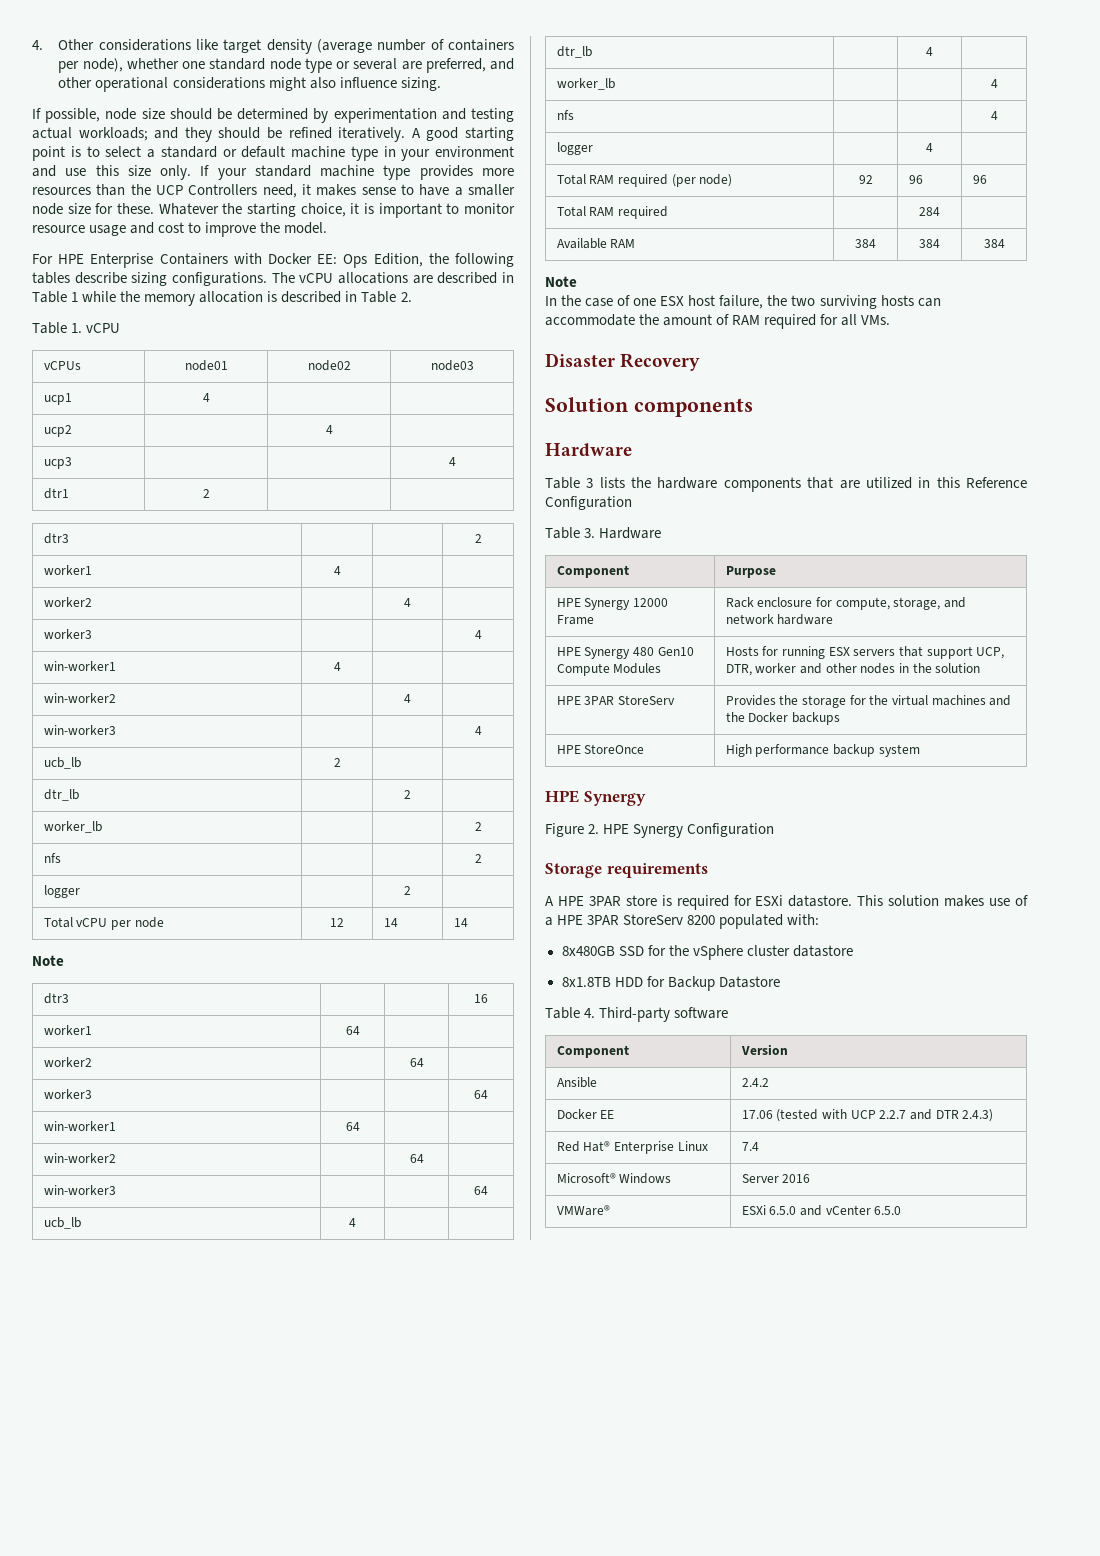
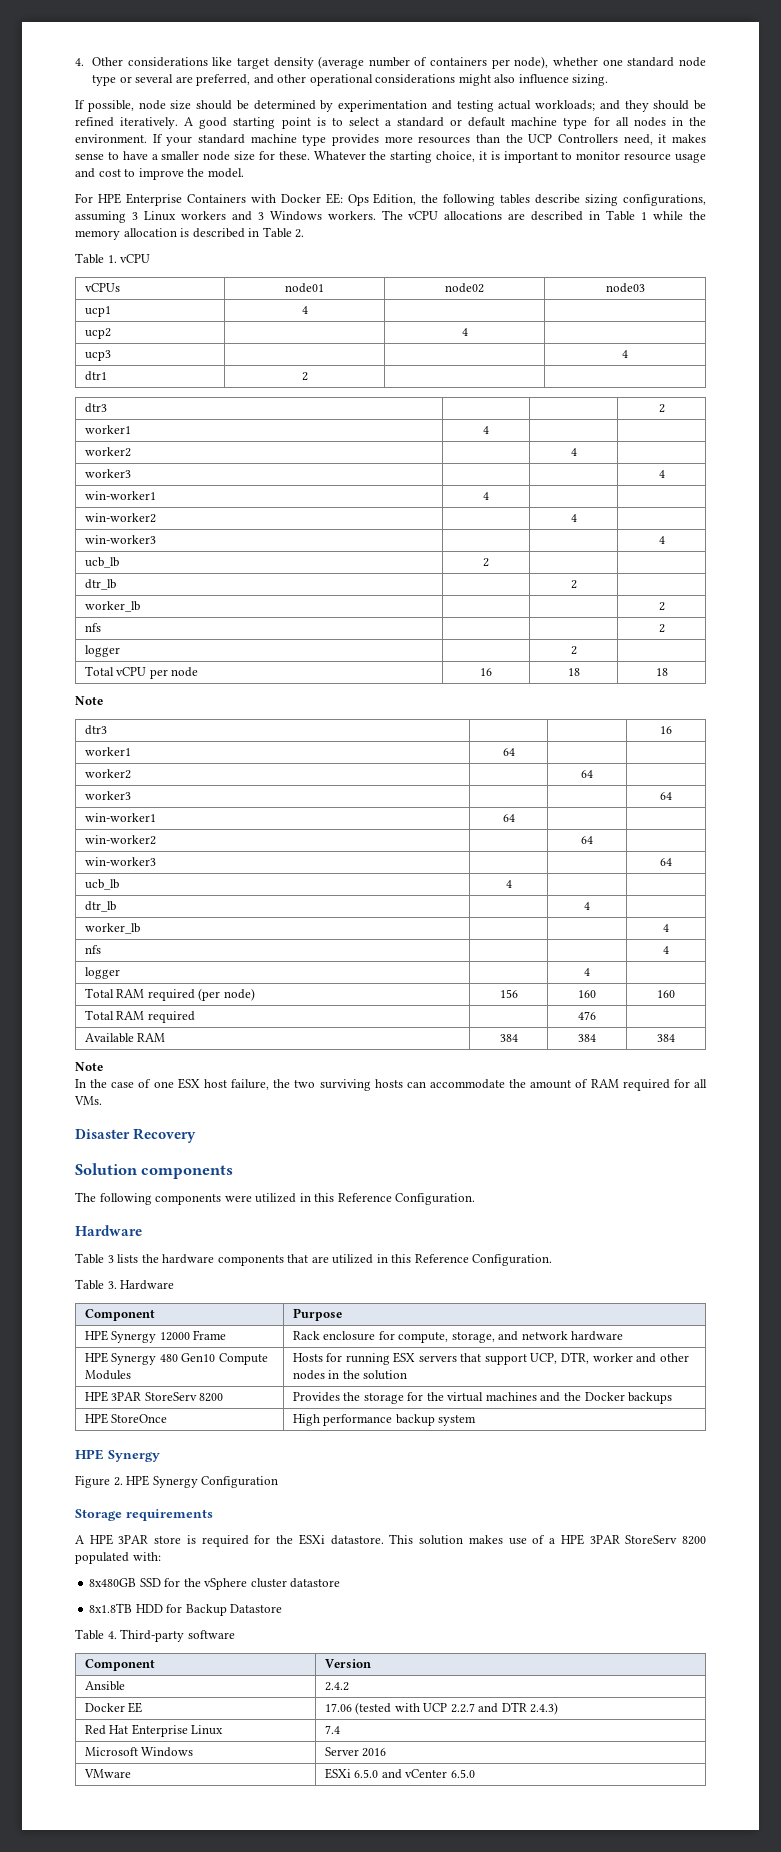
- A good starting point is to select a standard or default machine type in your environment and use this size only.
+ A good starting point is to select a standard or default machine type for all nodes in the environment.
- For HPE Enterprise Containers with Docker EE: Ops Edition, the following tables describe sizing configurations.
+ For HPE Enterprise Containers with Docker EE: Ops Edition, the following tables describe sizing configurations, assuming 3 Linux workers and 3 Windows workers.
- Total vCPU per node | 12 | 14 | 14
+ Total vCPU per node | 16 | 18 | 18
- Total RAM required (per node) | 92 | 96 | 96
+ Total RAM required (per node) | 156 | 160 | 160
- Total RAM required | | 284 |
+ Total RAM required | | 476 |
+ The following components were utilized in this Reference Configuration.
- Table 3 lists the hardware components that are utilized in this Reference Configuration
+ Table 3 lists the hardware components that are utilized in this Reference Configuration.
- HPE 3PAR StoreServ | Provides the storage for the virtual machines and the Docker backups
+ HPE 3PAR StoreServ 8200 | Provides the storage for the virtual machines and the Docker backups
- A HPE 3PAR store is required for ESXi datastore.
+ A HPE 3PAR store is required for the ESXi datastore.
- Red Hat® Enterprise Linux | 7.4
+ Red Hat Enterprise Linux | 7.4
- Microsoft® Windows | Server 2016
+ Microsoft Windows | Server 2016
- VMWare® | ESXi 6.5.0 and vCenter 6.5.0
+ VMware | ESXi 6.5.0 and vCenter 6.5.0

